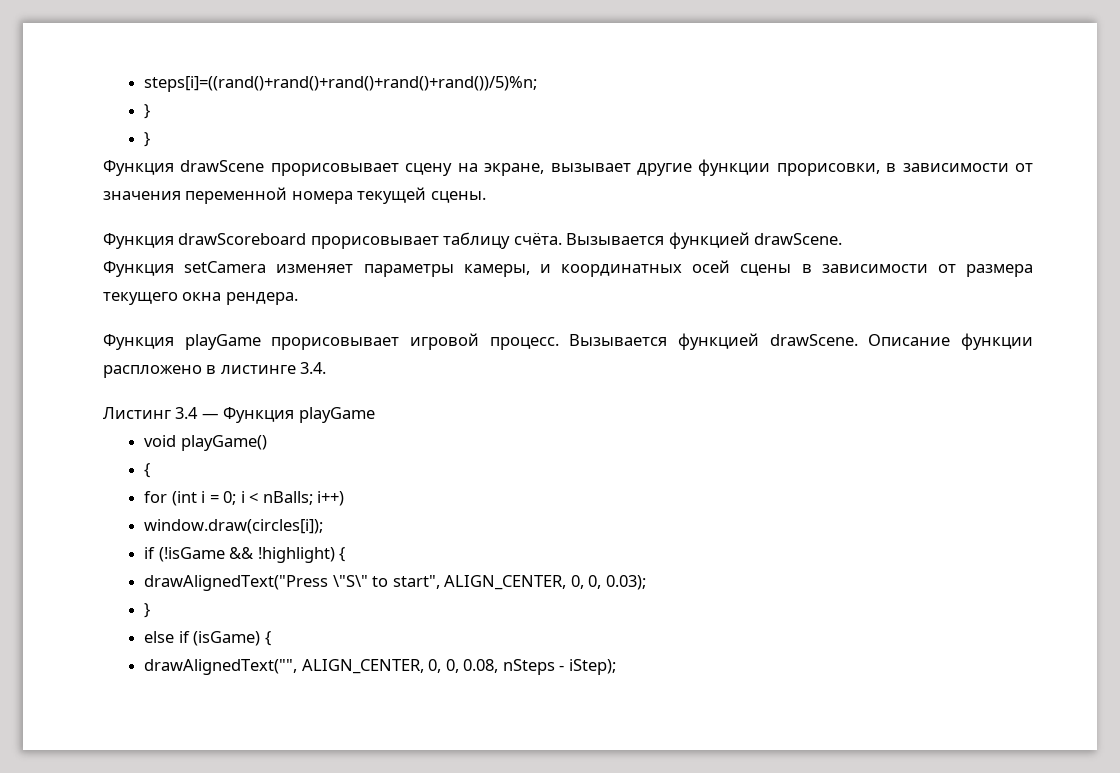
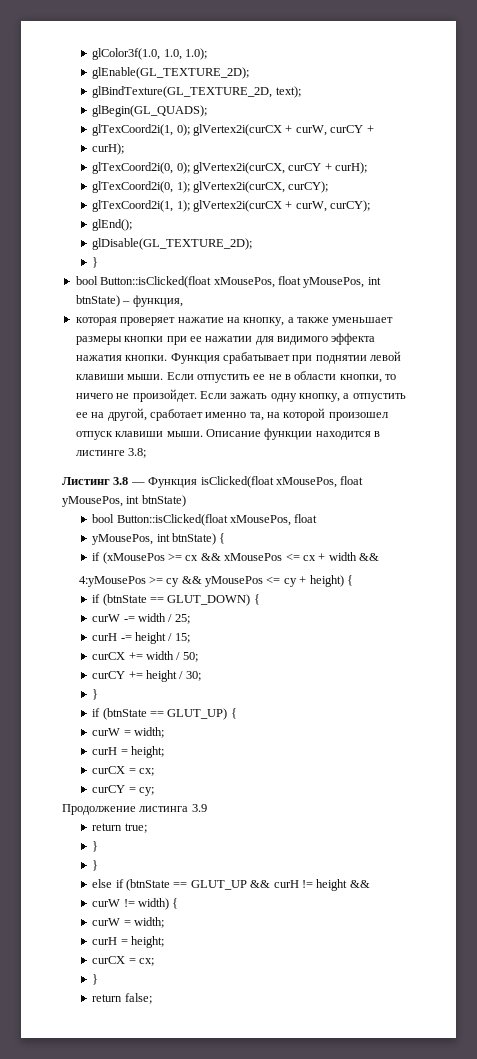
- steps[i]=((rand()+rand()+rand()+rand()+rand())/5)%n;
+ glColor3f(1.0, 1.0, 1.0);
+ glEnable(GL_TEXTURE_2D);
+ glBindTexture(GL_TEXTURE_2D, text);
+ glBegin(GL_QUADS);
+ glTexCoord2i(1, 0); glVertex2i(curCX + curW, curCY +
+ curH);
+ glTexCoord2i(0, 0); glVertex2i(curCX, curCY + curH);
+ glTexCoord2i(0, 1); glVertex2i(curCX, curCY);
+ glTexCoord2i(1, 1); glVertex2i(curCX + curW, curCY);
+ glEnd();
+ glDisable(GL_TEXTURE_2D);
+ }
+ bool Button::isClicked(float xMousePos, float yMousePos, int btnState) – функция,
+ которая проверяет нажатие на кнопку, а также уменьшает размеры кнопки при ее нажатии для видимого эффекта нажатия кнопки. Функция срабатывает при поднятии левой клавиши мыши. Если отпустить ее не в области кнопки, то ничего не произойдет. Если зажать одну кнопку, а отпустить ее на другой, сработает именно та, на которой произошел отпуск клавиши мыши. Описание функции находится в листинге 3.8;
+ Листинг 3.8 — Функция isClicked(float xMousePos, float yMousePos, int btnState)
+ bool Button::isClicked(float xMousePos, float
+ yMousePos, int btnState) {
+ if (xMousePos >= cx && xMousePos <= cx + width &&
+ 4:yMousePos >= cy && yMousePos <= cy + height) {
+ if (btnState == GLUT_DOWN) {
+ curW -= width / 25;
+ curH -= height / 15;
+ curCX += width / 50;
+ curCY += height / 30;
+ }
+ if (btnState == GLUT_UP) {
+ curW = width;
+ curH = height;
+ curCX = cx;
+ curCY = cy;
+ Продолжение листинга 3.9
+ return true;
  }
  }
- Функция drawScene прорисовывает сцену на экране, вызывает другие функции прорисовки, в зависимости от значения переменной номера текущей сцены.
- Функция drawScoreboard прорисовывает таблицу счёта. Вызывается функцией drawScene.
- Функция setCamera изменяет параметры камеры, и координатных осей сцены в зависимости от размера текущего окна рендера.
- Функция playGame прорисовывает игровой процесс. Вызывается функцией drawScene. Описание функции распложено в листинге 3.4.
- Листинг 3.4 — Функция playGame
- void playGame()
- {
- for (int i = 0; i < nBalls; i++)
- window.draw(circles[i]);
- if (!isGame && !highlight) {
- drawAlignedText("Press \"S\" to start", ALIGN_CENTER, 0, 0, 0.03);
+ else if (btnState == GLUT_UP && curH != height &&
+ curW != width) {
+ curW = width;
+ curH = height;
+ curCX = cx;
  }
- else if (isGame) {
- drawAlignedText("", ALIGN_CENTER, 0, 0, 0.08, nSteps - iStep);
+ return false;

